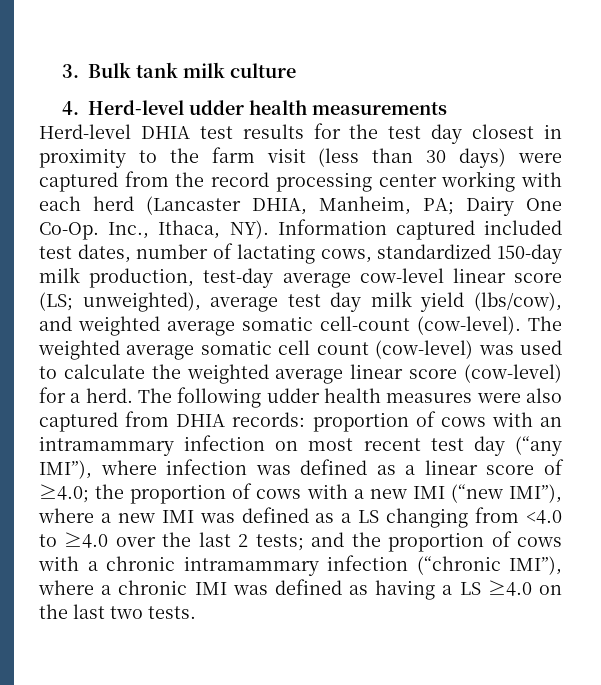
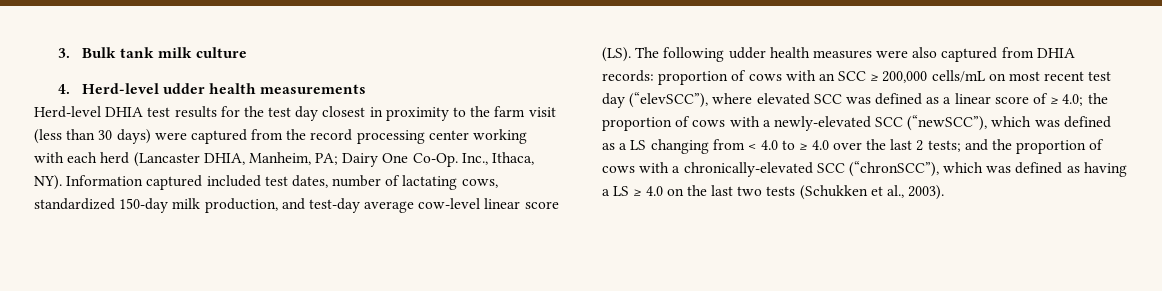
- Inc., Ithaca, NY). Information captured included test dates, number of lactating cows, standardized 150-day milk production, test-day average cow-level linear score (LS; unweighted), average test day milk yield (lbs/cow), and weighted average somatic cell-count (cow-level). The weighted average somatic cell count (cow-level) was used to calculate the weighted average linear score (cow-level) for a herd. The following udder health measures were also captured from DHIA records:
+ Inc., Ithaca, NY). Information captured included test dates, number of lactating cows, standardized 150-day milk production, and test-day average cow-level linear score (LS). The following udder health measures were also captured from DHIA records:
- proportion of cows with an intramammary infection on most recent test day (“any IMI”), where infection was defined as a linear score of ≥4.0; the proportion of cows with a new IMI (“new IMI”), where a new IMI was defined as a LS changing from <4.0 to ≥4.0 over the last 2 tests;
+ proportion of cows with an SCC ≥ 200,000 cells/mL on most recent test day (“elevSCC”), where elevated SCC was defined as a linear score of ≥ 4.0; the proportion of cows with a newly-elevated SCC (“newSCC”), which was defined as a LS changing from < 4.0 to ≥ 4.0 over the last 2 tests;
- and the proportion of cows with a chronic intramammary infection (“chronic IMI”), where a chronic IMI was defined as having a LS ≥4.0 on the last two tests.
+ and the proportion of cows with a chronically-elevated SCC (“chronSCC”), which was defined as having a LS ≥ 4.0 on the last two tests (Schukken et al., 2003).

